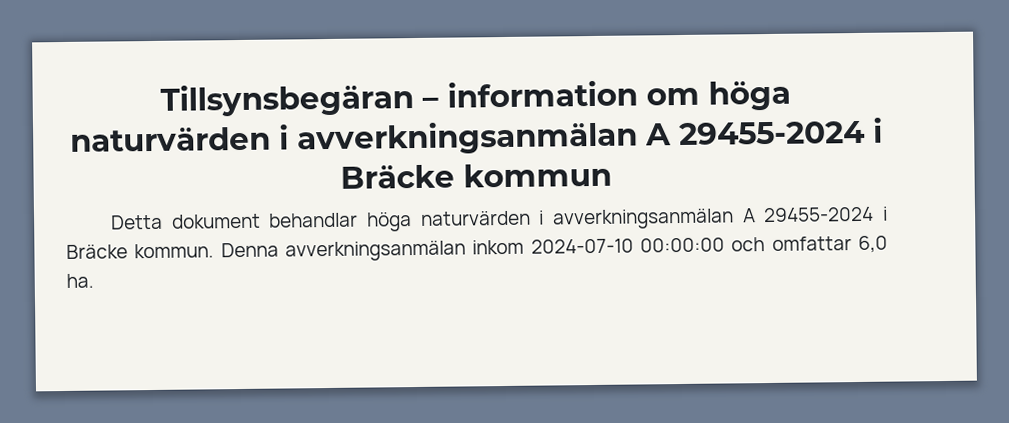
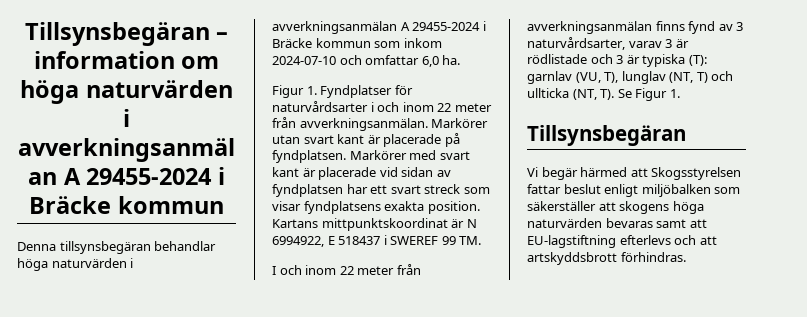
- Detta dokument behandlar höga naturvärden i avverkningsanmälan A 29455-2024 i Bräcke kommun. Denna avverkningsanmälan inkom 2024-07-10 00:00:00 och omfattar 6,0 ha.
+ Denna tillsynsbegäran behandlar höga naturvärden i avverkningsanmälan A 29455-2024 i Bräcke kommun som inkom 2024-07-10 och omfattar 6,0 ha.
+ Figur 1. Fyndplatser för naturvårdsarter i och inom 22 meter från avverkningsanmälan. Markörer utan svart kant är placerade på fyndplatsen. Markörer med svart kant är placerade vid sidan av fyndplatsen har ett svart streck som visar fyndplatsens exakta position. Kartans mittpunktskoordinat är N 6994922, E 518437 i SWEREF 99 TM.
+ I och inom 22 meter från avverkningsanmälan finns fynd av 3 naturvårdsarter, varav 3 är rödlistade och 3 är typiska (T): garnlav (VU, T), lunglav (NT, T) och ullticka (NT, T). Se Figur 1.
+ Tillsynsbegäran
+ Vi begär härmed att Skogsstyrelsen fattar beslut enligt miljöbalken som säkerställer att skogens höga naturvärden bevaras samt att EU-lagstiftning efterlevs och att artskyddsbrott förhindras.

